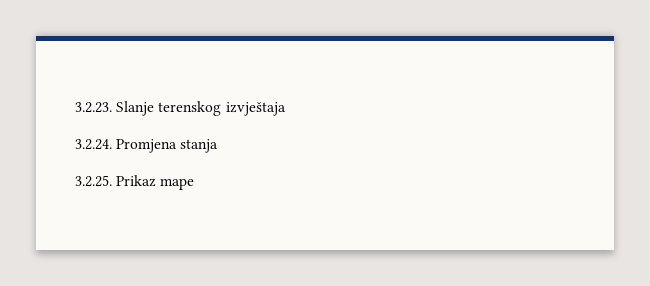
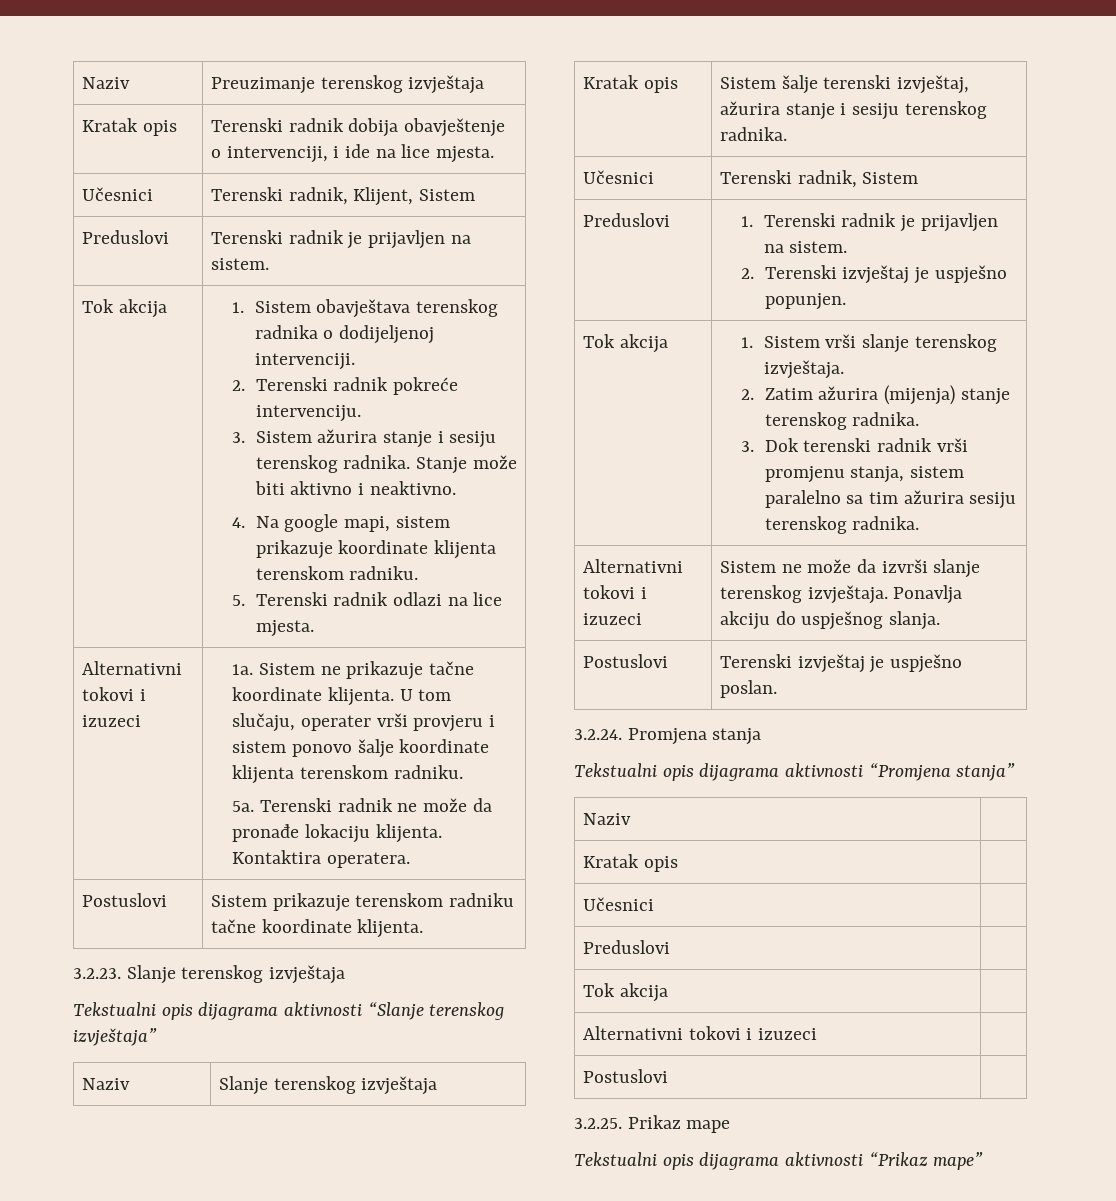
+ Naziv | Preuzimanje terenskog izvještaja
+ Kratak opis | Terenski radnik dobija obavještenje o intervenciji, i ide na lice mjesta.
+ Učesnici | Terenski radnik, Klijent, Sistem
+ Preduslovi | Terenski radnik je prijavljen na sistem.
+ Tok akcija | 1. Sistem obavještava terenskog radnika o dodijeljenoj intervenciji.
+ 2. Terenski radnik pokreće intervenciju.
+ 3. Sistem ažurira stanje i sesiju terenskog radnika. Stanje može biti aktivno i neaktivno.
+ 4. Na google mapi, sistem prikazuje koordinate klijenta terenskom radniku.
+ 5. Terenski radnik odlazi na lice mjesta.
+ Alternativni tokovi i izuzeci | 1a. Sistem ne prikazuje tačne koordinate klijenta. U tom slučaju, operater vrši provjeru i sistem ponovo šalje koordinate klijenta terenskom radniku.
+ 5a. Terenski radnik ne može da pronađe lokaciju klijenta. Kontaktira operatera.
+ Postuslovi | Sistem prikazuje terenskom radniku tačne koordinate klijenta.
  3.2.23. Slanje terenskog izvještaja
+ Tekstualni opis dijagrama aktivnosti “Slanje terenskog izvještaja”
+ Naziv | Slanje terenskog izvještaja
+ Kratak opis | Sistem šalje terenski izvještaj, ažurira stanje i sesiju terenskog radnika.
+ Učesnici | Terenski radnik, Sistem
+ Preduslovi | 1. Terenski radnik je prijavljen na sistem.
+ 2. Terenski izvještaj je uspješno popunjen.
+ Tok akcija | 1. Sistem vrši slanje terenskog izvještaja.
+ 2. Zatim ažurira (mijenja) stanje terenskog radnika.
+ 3. Dok terenski radnik vrši promjenu stanja, sistem paralelno sa tim ažurira sesiju terenskog radnika.
+ Alternativni tokovi i izuzeci | Sistem ne može da izvrši slanje terenskog izvještaja. Ponavlja akciju do uspješnog slanja.
+ Postuslovi | Terenski izvještaj je uspješno poslan.
  3.2.24. Promjena stanja
+ Tekstualni opis dijagrama aktivnosti “Promjena stanja”
+ Naziv |
+ Kratak opis |
+ Učesnici |
+ Preduslovi |
+ Tok akcija |
+ Alternativni tokovi i izuzeci |
+ Postuslovi |
  3.2.25. Prikaz mape
+ Tekstualni opis dijagrama aktivnosti “Prikaz mape”

